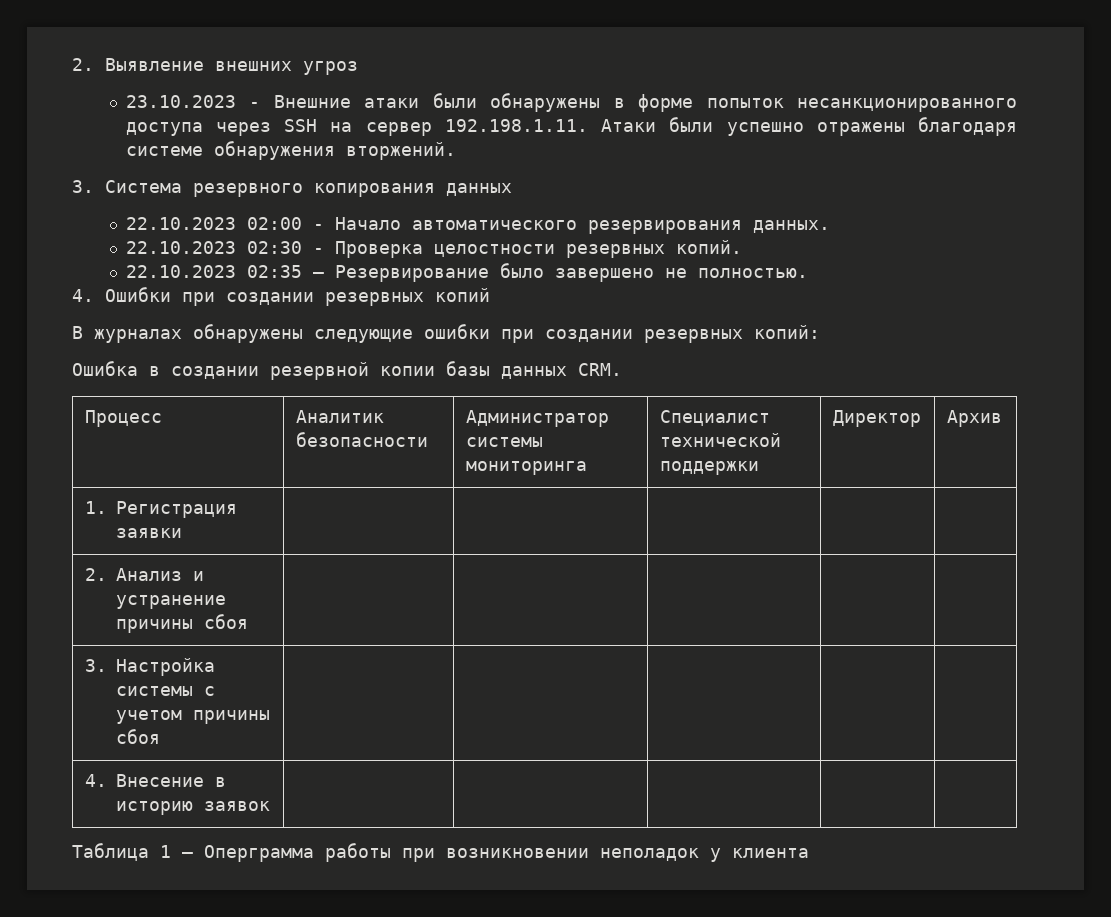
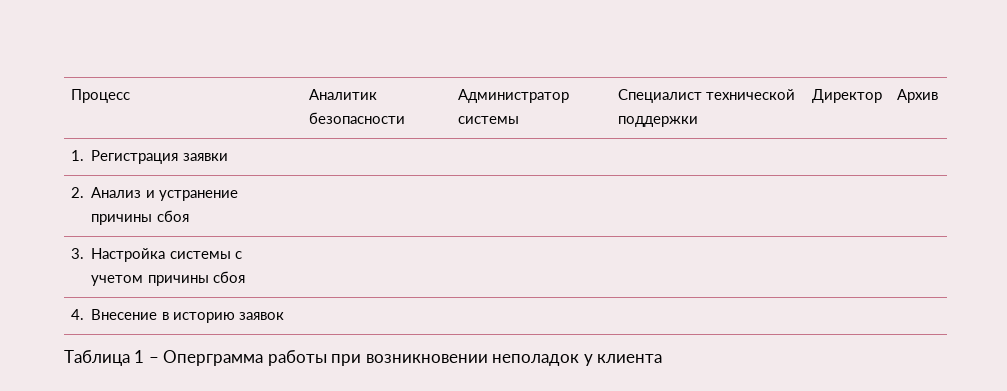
- 2. Выявление внешних угроз
- 23.10.2023 - Внешние атаки были обнаружены в форме попыток несанкционированного доступа через SSH на сервер 192.198.1.11. Атаки были успешно отражены благодаря системе обнаружения вторжений.
- 3. Система резервного копирования данных
- 22.10.2023 02:00 - Начало автоматического резервирования данных.
- 22.10.2023 02:30 - Проверка целостности резервных копий.
- 22.10.2023 02:35 — Резервирование было завершено не полностью.
- 4. Ошибки при создании резервных копий
- В журналах обнаружены следующие ошибки при создании резервных копий:
- Ошибка в создании резервной копии базы данных CRM.
- Процесс | Аналитик безопасности | Администратор системы мониторинга | Специалист технической поддержки | Директор | Архив
+ Процесс | Аналитик безопасности | Администратор системы | Специалист технической поддержки | Директор | Архив

